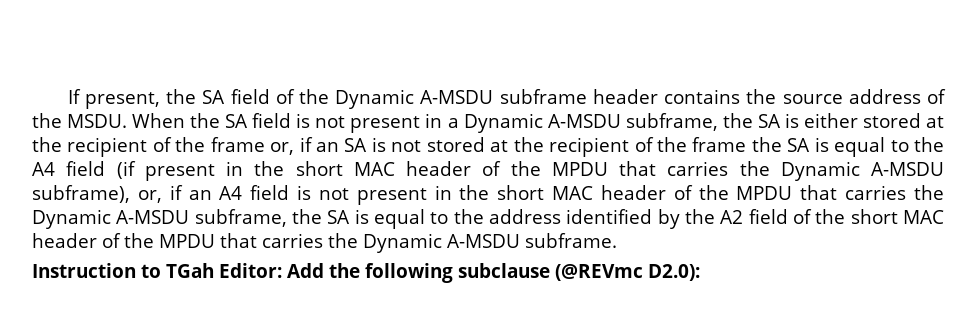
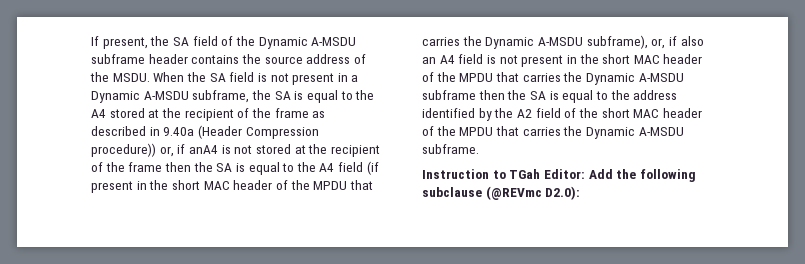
- When the SA field is not present in a Dynamic A-MSDU subframe, the SA is either stored at the recipient of the frame or, if an SA is not stored at the recipient of the frame the SA is equal to the A4 field (if present in the short MAC header of the MPDU that carries the Dynamic A-MSDU subframe), or, if an A4 field is not present in the short MAC header of the MPDU that carries the Dynamic A-MSDU subframe, the SA is equal to the address identified by the A2 field of the short MAC header of the MPDU that carries the Dynamic A-MSDU subframe.
+ When the SA field is not present in a Dynamic A-MSDU subframe, the SA is equal to the A4 stored at the recipient of the frame as described in 9.40a (Header Compression procedure)) or, if anA4 is not stored at the recipient of the frame then the SA is equal to the A4 field (if present in the short MAC header of the MPDU that carries the Dynamic A-MSDU subframe), or, if also an A4 field is not present in the short MAC header of the MPDU that carries the Dynamic A-MSDU subframe then the SA is equal to the address identified by the A2 field of the short MAC header of the MPDU that carries the Dynamic A-MSDU subframe.

